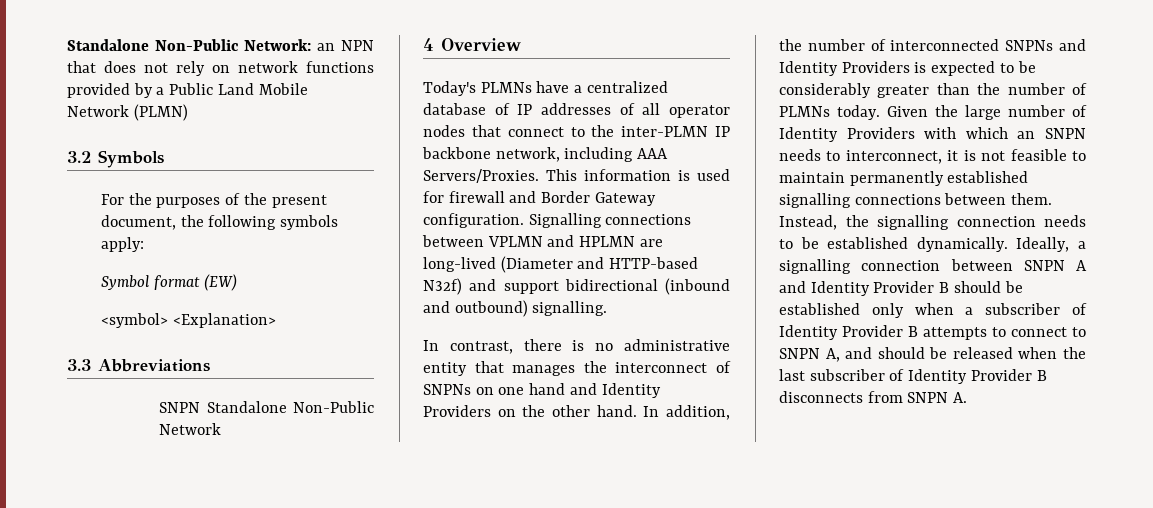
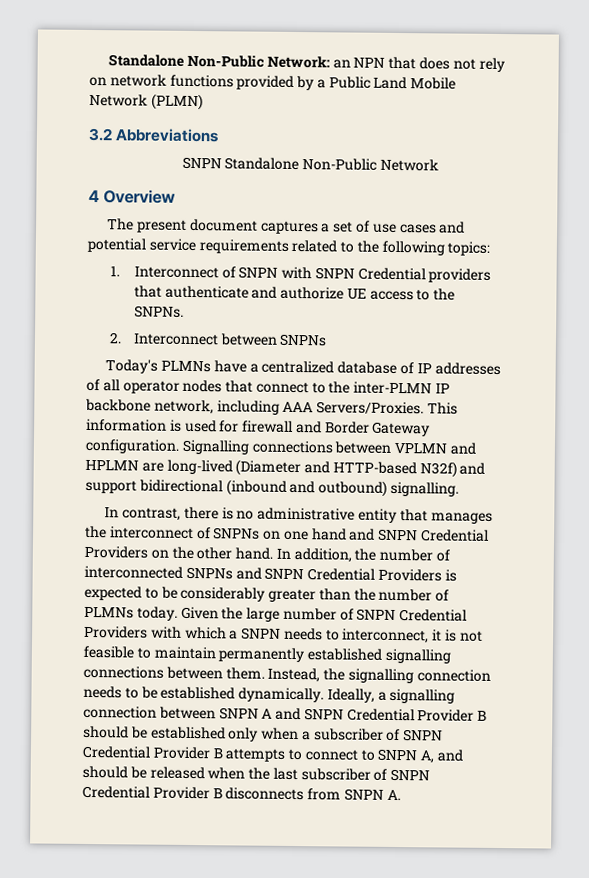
- 3.2 Symbols
- For the purposes of the present document, the following symbols apply:
- Symbol format (EW)
- <symbol> <Explanation>
- 3.3 Abbreviations
+ 3.2 Abbreviations
+ The present document captures a set of use cases and potential service requirements related to the following topics:
+ 1. Interconnect of SNPN with SNPN Credential providers that authenticate and authorize UE access to the SNPNs.
+ 2. Interconnect between SNPNs
- In contrast, there is no administrative entity that manages the interconnect of SNPNs on one hand and Identity Providers on the other hand.
+ In contrast, there is no administrative entity that manages the interconnect of SNPNs on one hand and SNPN Credential Providers on the other hand.
- In addition, the number of interconnected SNPNs and Identity Providers is expected to be considerably greater than the number of PLMNs today.
+ In addition, the number of interconnected SNPNs and SNPN Credential Providers is expected to be considerably greater than the number of PLMNs today.
- Given the large number of Identity Providers with which an SNPN needs to interconnect, it is not feasible to maintain permanently established signalling connections between them.
+ Given the large number of SNPN Credential Providers with which a SNPN needs to interconnect, it is not feasible to maintain permanently established signalling connections between them.
- Ideally, a signalling connection between SNPN A and Identity Provider B should be established only when a subscriber of Identity Provider B attempts to connect to SNPN A, and should be released when the last subscriber of Identity Provider B disconnects from SNPN A.
+ Ideally, a signalling connection between SNPN A and SNPN Credential Provider B should be established only when a subscriber of SNPN Credential Provider B attempts to connect to SNPN A, and should be released when the last subscriber of SNPN Credential Provider B disconnects from SNPN A.

